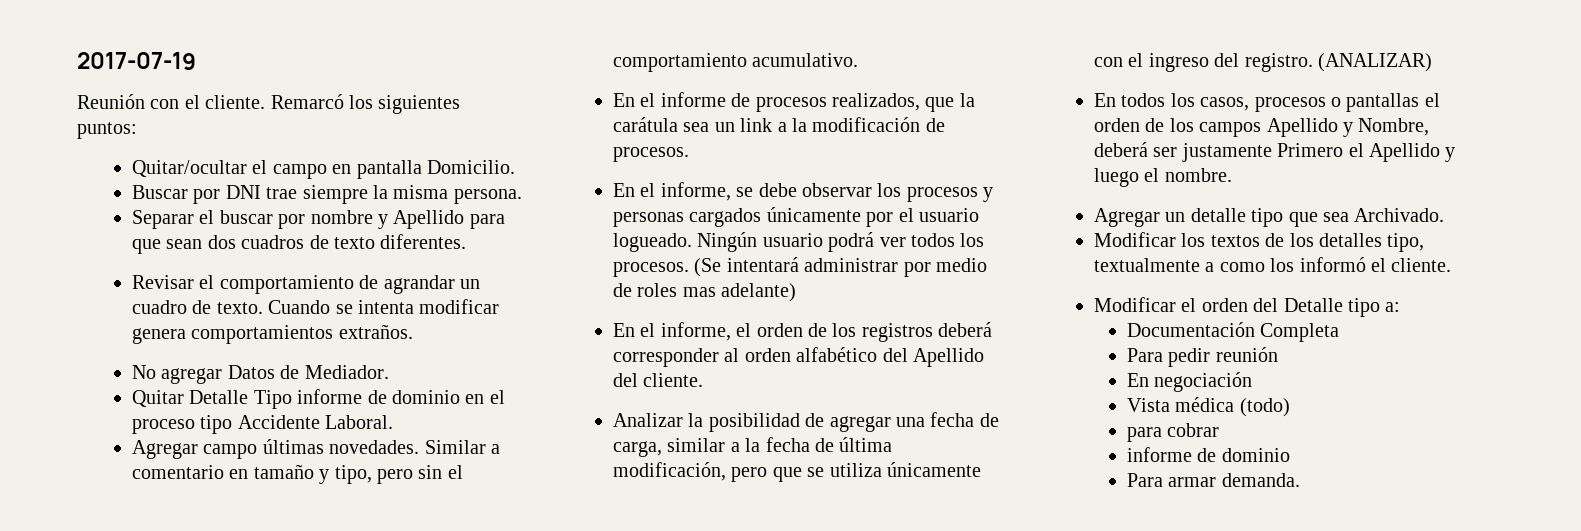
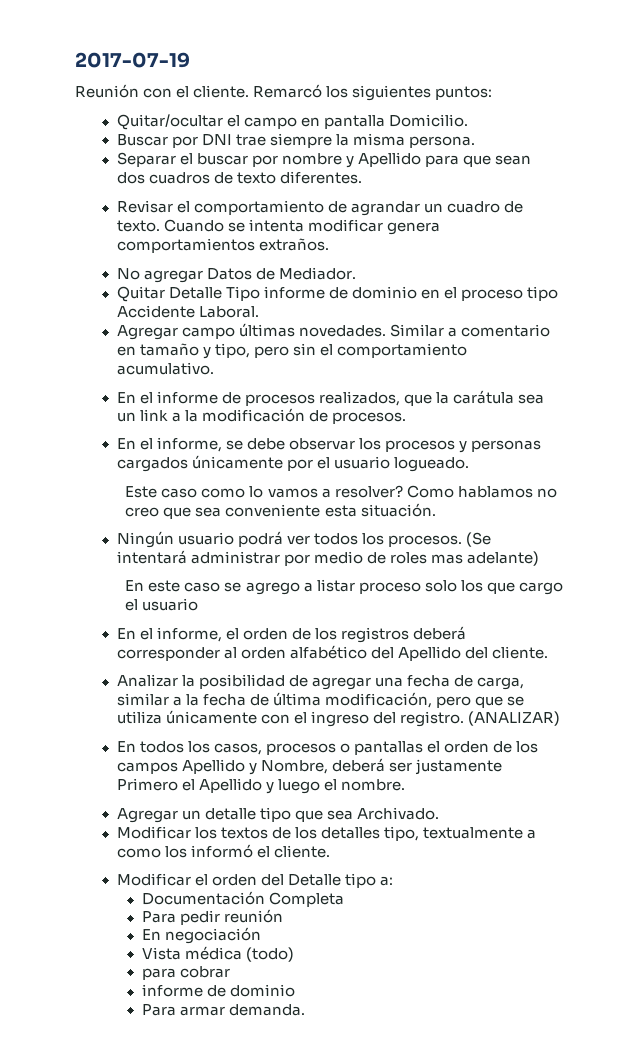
- En el informe, se debe observar los procesos y personas cargados únicamente por el usuario logueado. Ningún usuario podrá ver todos los procesos.
+ En el informe, se debe observar los procesos y personas cargados únicamente por el usuario logueado.
+ Este caso como lo vamos a resolver? Como hablamos no creo que sea conveniente esta situación.
+ Ningún usuario podrá ver todos los procesos.
+ En este caso se agrego a listar proceso solo los que cargo el usuario

